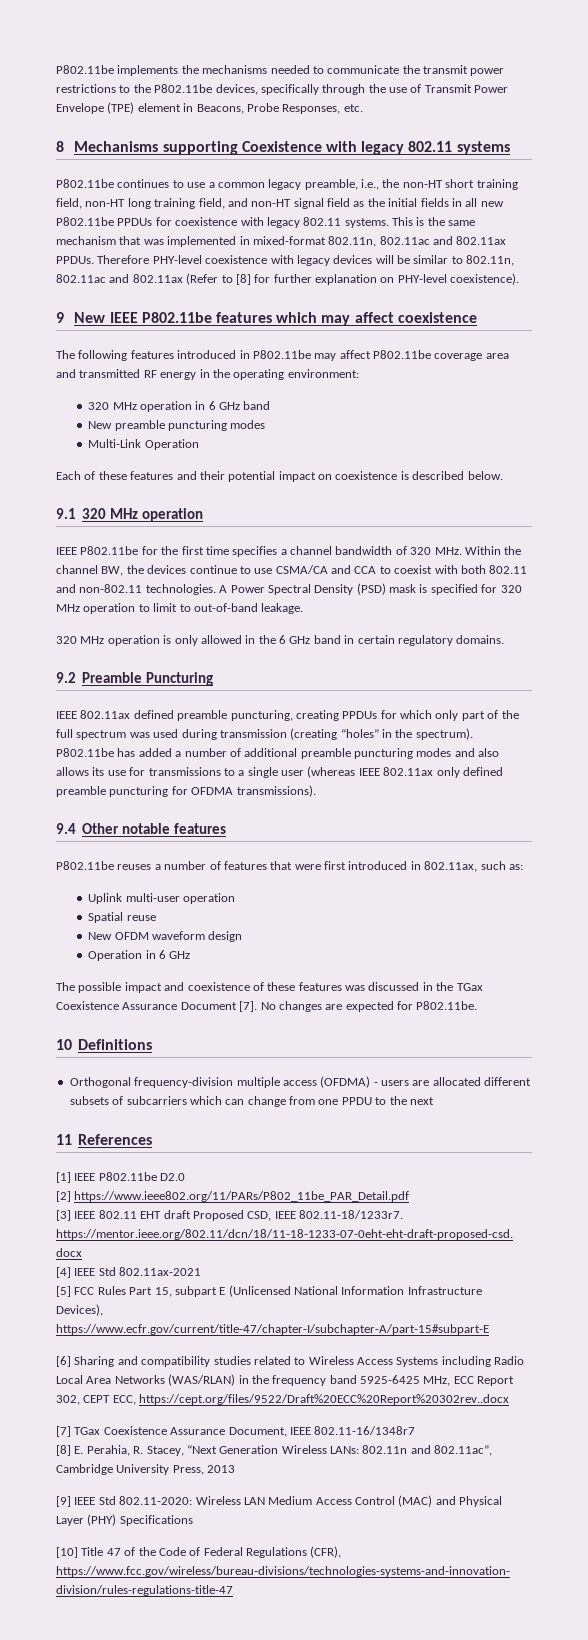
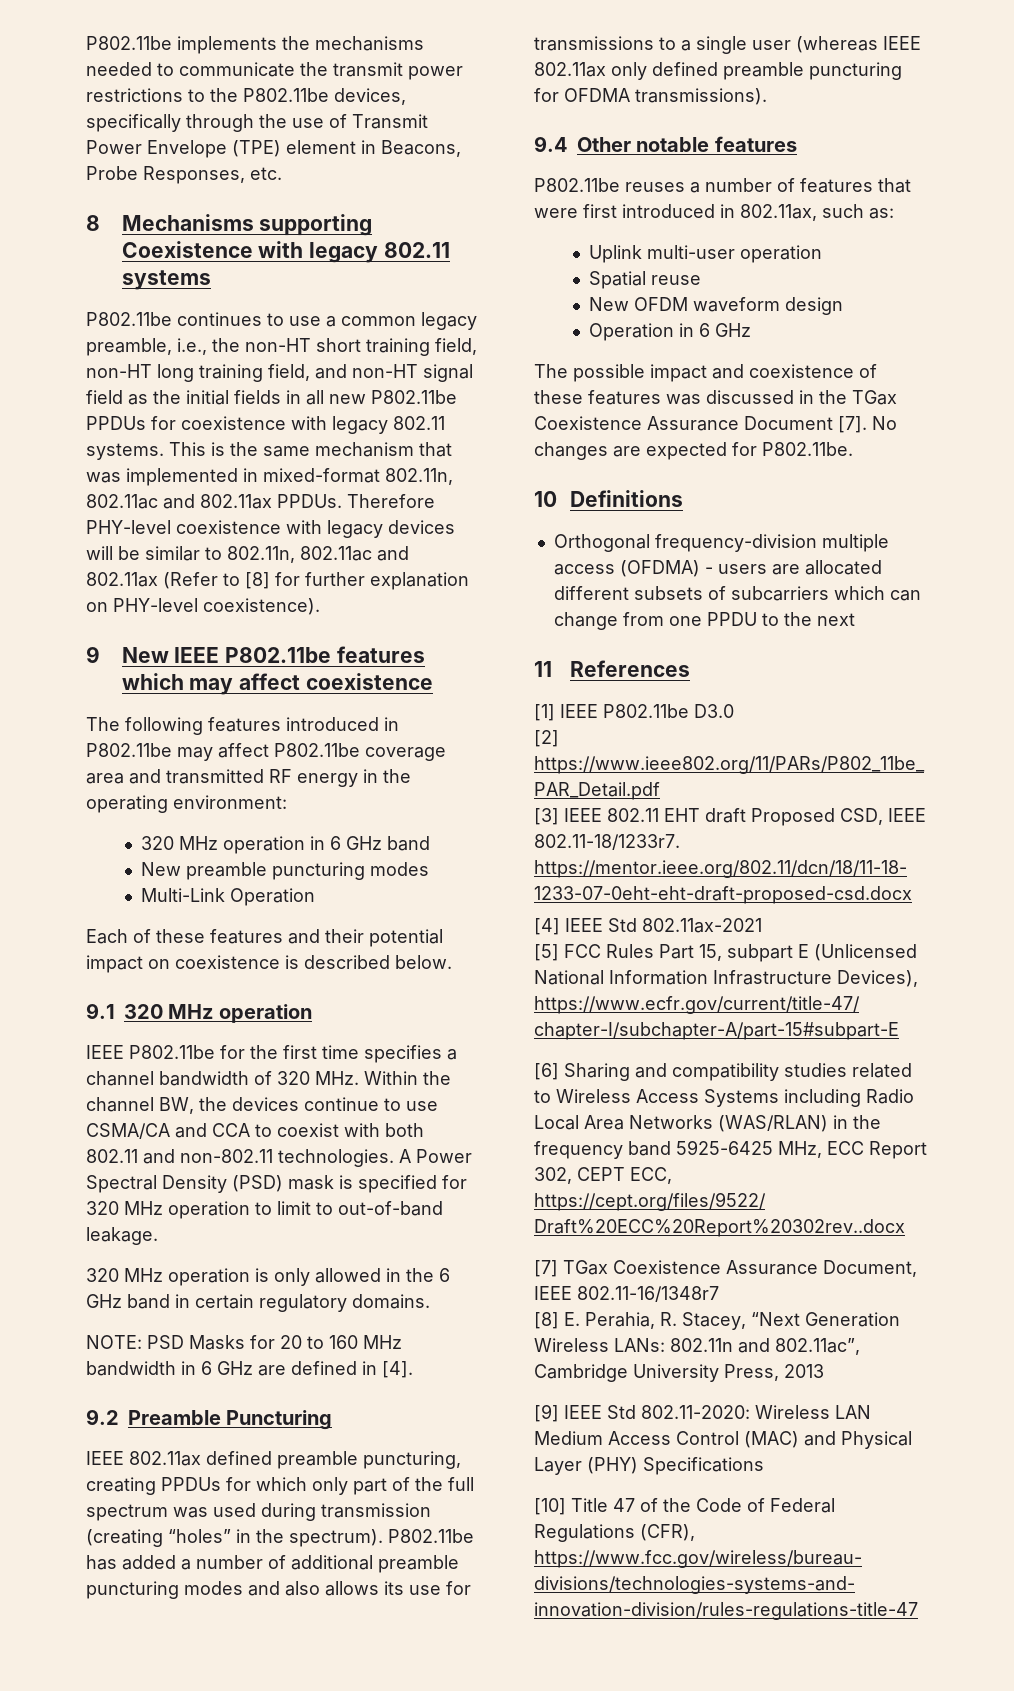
+ NOTE: PSD Masks for 20 to 160 MHz bandwidth in 6 GHz are defined in [4].
- [1] IEEE P802.11be D2.0
+ [1] IEEE P802.11be D3.0

